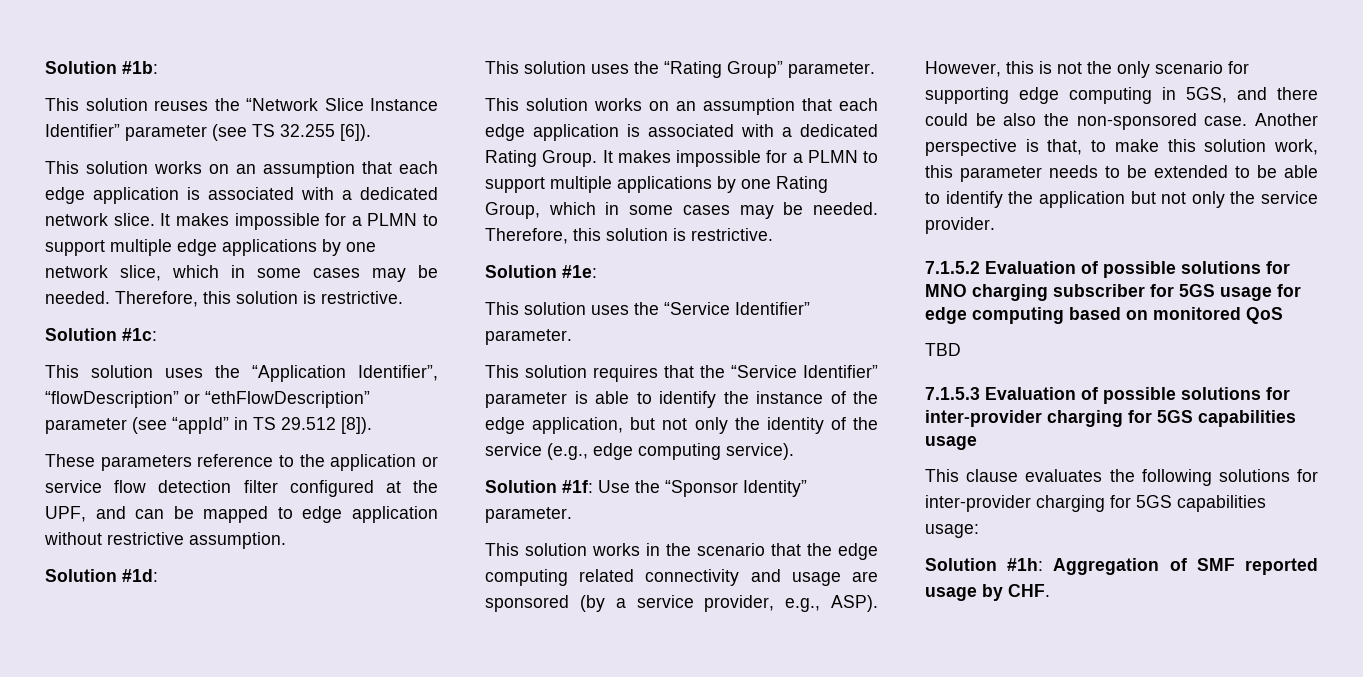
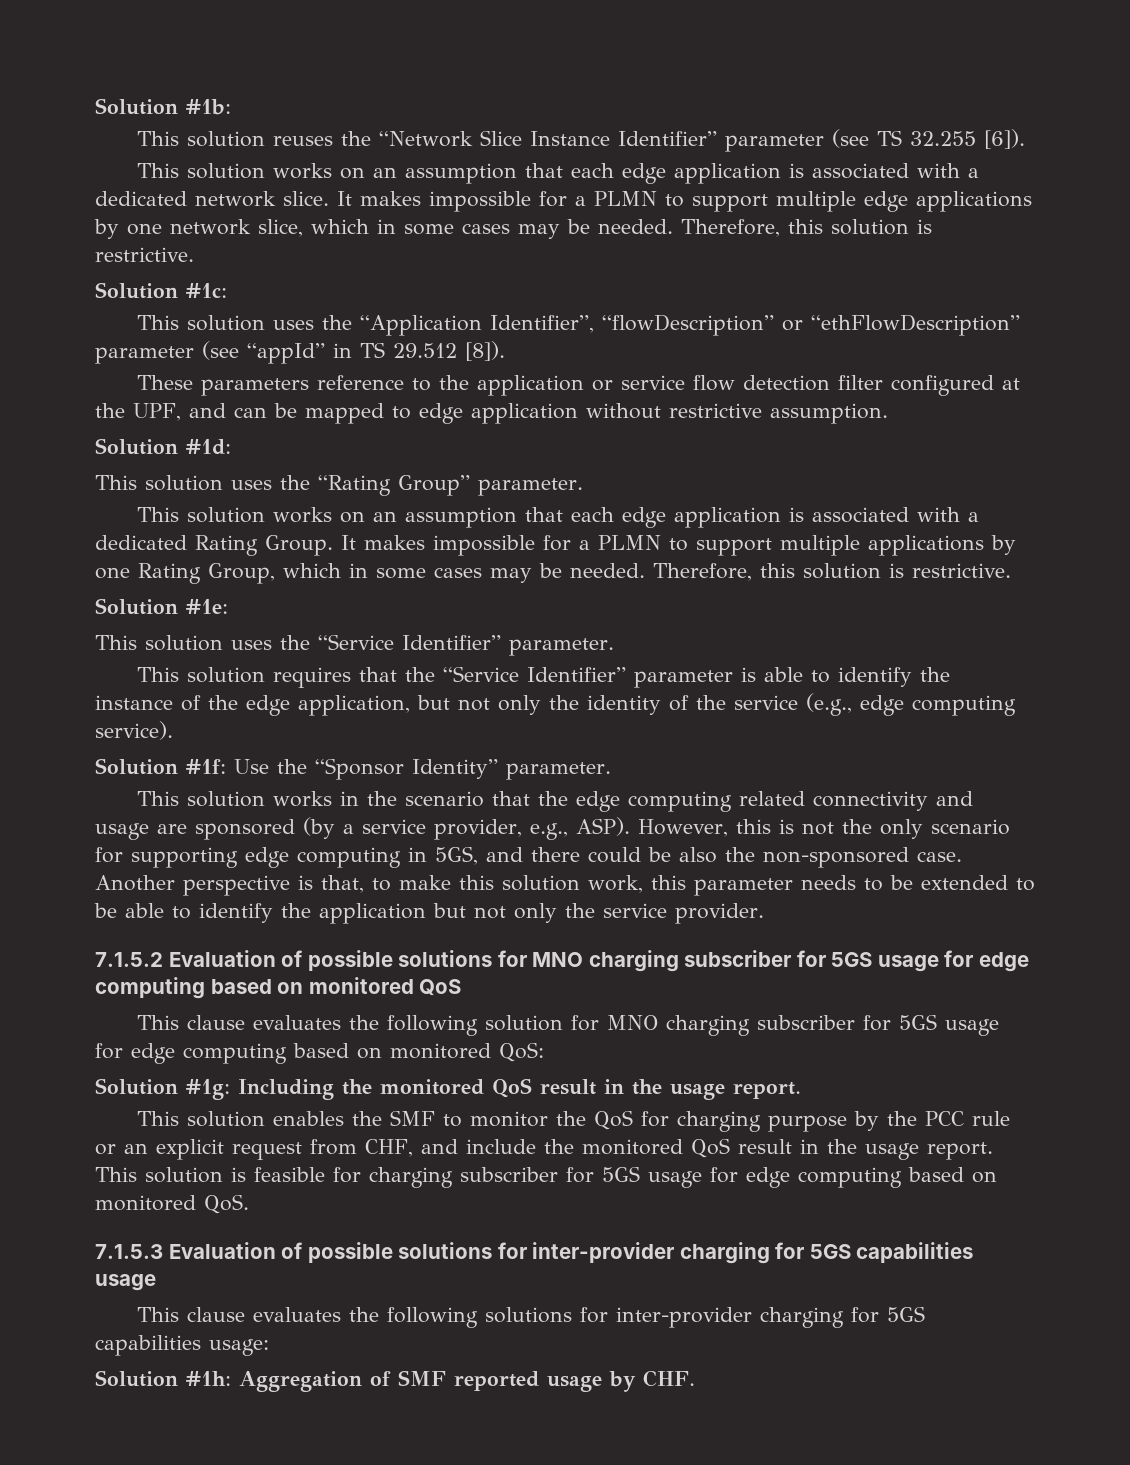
- TBD
+ This clause evaluates the following solution for MNO charging subscriber for 5GS usage for edge computing based on monitored QoS:
+ Solution #1g: Including the monitored QoS result in the usage report.
+ This solution enables the SMF to monitor the QoS for charging purpose by the PCC rule or an explicit request from CHF, and include the monitored QoS result in the usage report. This solution is feasible for charging subscriber for 5GS usage for edge computing based on monitored QoS.

